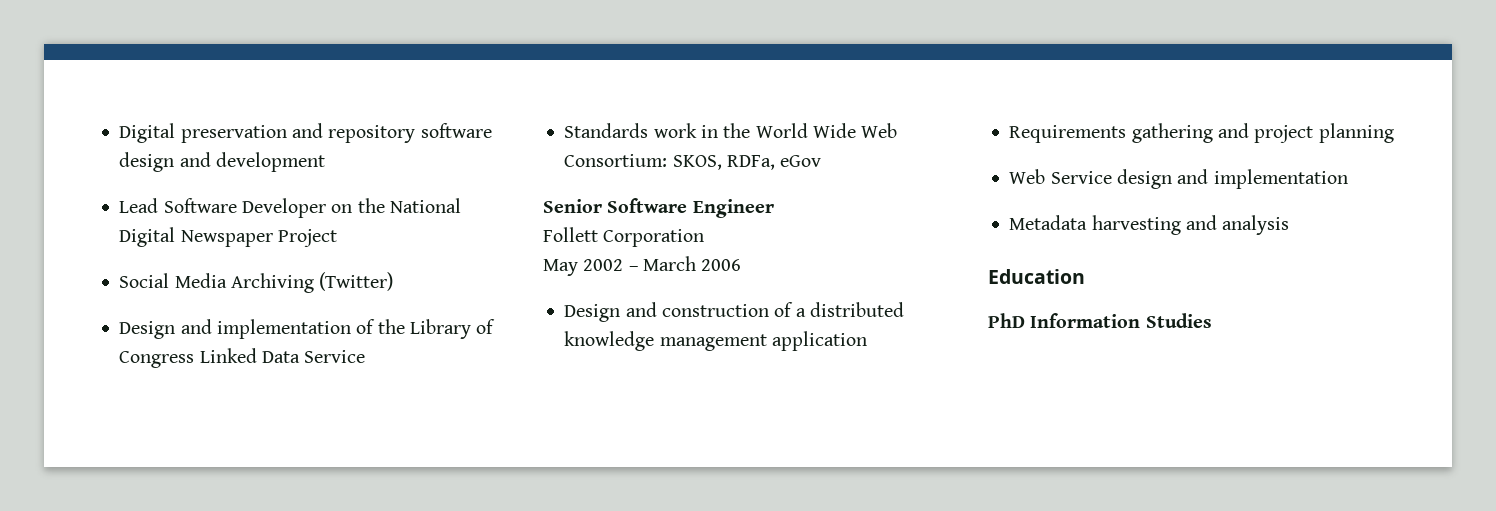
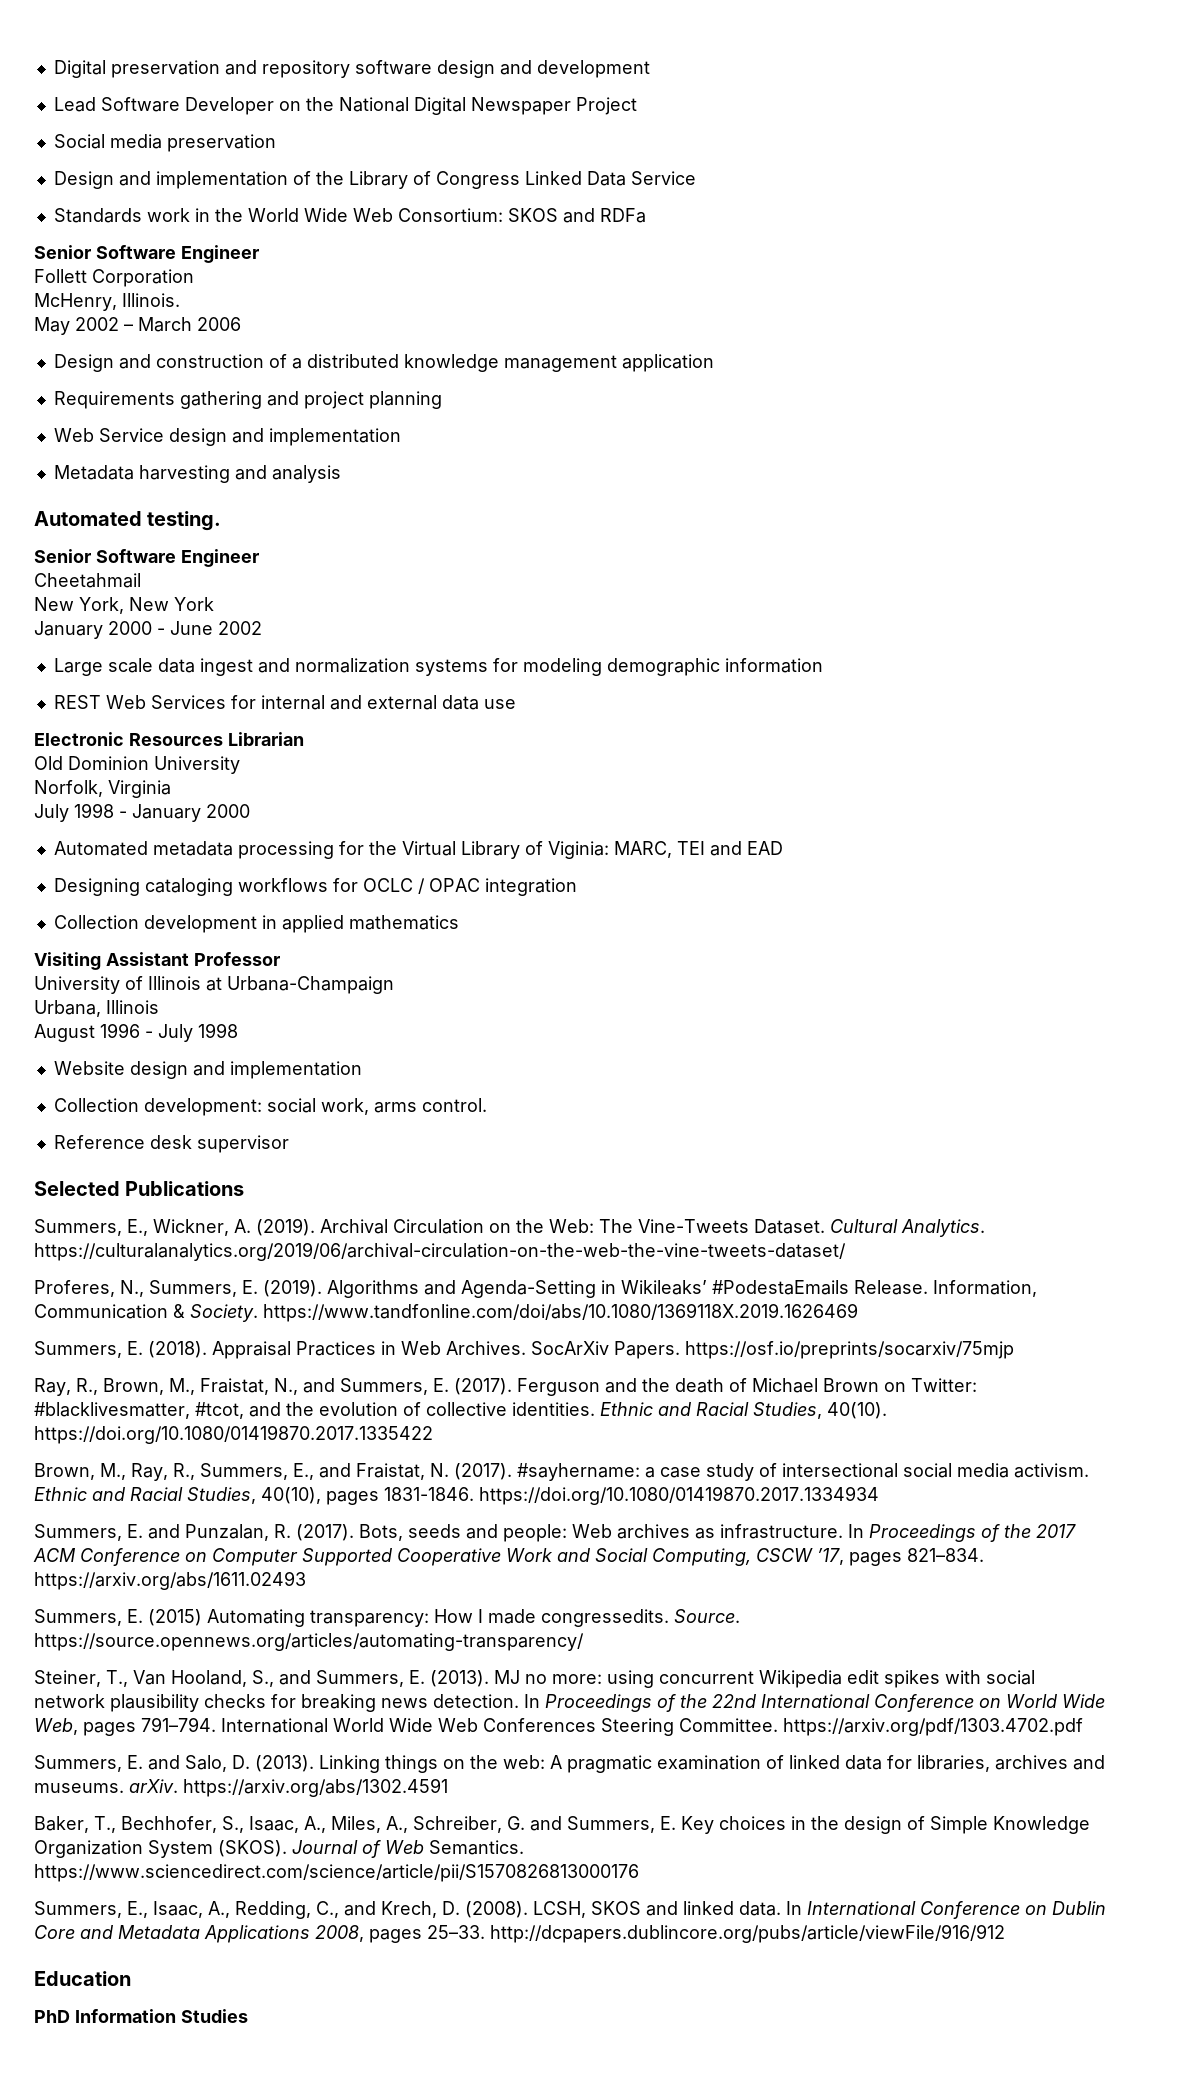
- Social Media Archiving (Twitter)
+ Social media preservation
- Standards work in the World Wide Web Consortium: SKOS, RDFa, eGov
+ Standards work in the World Wide Web Consortium: SKOS and RDFa
+ McHenry, Illinois.
+ Automated testing.
+ Senior Software Engineer
+ Cheetahmail
+ New York, New York
+ January 2000 - June 2002
+ Large scale data ingest and normalization systems for modeling demographic information
+ REST Web Services for internal and external data use
+ Electronic Resources Librarian
+ Old Dominion University
+ Norfolk, Virginia
+ July 1998 - January 2000
+ Automated metadata processing for the Virtual Library of Viginia: MARC, TEI and EAD
+ Designing cataloging workflows for OCLC / OPAC integration
+ Collection development in applied mathematics
+ Visiting Assistant Professor
+ University of Illinois at Urbana-Champaign
+ Urbana, Illinois
+ August 1996 - July 1998
+ Website design and implementation
+ Collection development: social work, arms control.
+ Reference desk supervisor
+ Selected Publications
+ Summers, E., Wickner, A. (2019). Archival Circulation on the Web: The Vine-Tweets Dataset. Cultural Analytics. https://culturalanalytics.org/2019/06/archival-circulation-on-the-web-the-vine-tweets-dataset/
+ Proferes, N., Summers, E. (2019). Algorithms and Agenda-Setting in Wikileaks’ #PodestaEmails Release. Information, Communication & Society. https://www.tandfonline.com/doi/abs/10.1080/1369118X.2019.1626469
+ Summers, E. (2018). Appraisal Practices in Web Archives. SocArXiv Papers. https://osf.io/preprints/socarxiv/75mjp
+ Ray, R., Brown, M., Fraistat, N., and Summers, E. (2017). Ferguson and the death of Michael Brown on Twitter: #blacklivesmatter, #tcot, and the evolution of collective identities. Ethnic and Racial Studies, 40(10). https://doi.org/10.1080/01419870.2017.1335422
+ Brown, M., Ray, R., Summers, E., and Fraistat, N. (2017). #sayhername: a case study of intersectional social media activism. Ethnic and Racial Studies, 40(10), pages 1831-1846. https://doi.org/10.1080/01419870.2017.1334934
+ Summers, E. and Punzalan, R. (2017). Bots, seeds and people: Web archives as infrastructure. In Proceedings of the 2017 ACM Conference on Computer Supported Cooperative Work and Social Computing, CSCW ’17, pages 821–834. https://arxiv.org/abs/1611.02493
+ Summers, E. (2015) Automating transparency: How I made congressedits. Source. https://source.opennews.org/articles/automating-transparency/
+ Steiner, T., Van Hooland, S., and Summers, E. (2013). MJ no more: using concurrent Wikipedia edit spikes with social network plausibility checks for breaking news detection. In Proceedings of the 22nd International Conference on World Wide Web, pages 791–794. International World Wide Web Conferences Steering Committee. https://arxiv.org/pdf/1303.4702.pdf
+ Summers, E. and Salo, D. (2013). Linking things on the web: A pragmatic examination of linked data for libraries, archives and museums. arXiv. https://arxiv.org/abs/1302.4591
+ Baker, T., Bechhofer, S., Isaac, A., Miles, A., Schreiber, G. and Summers, E. Key choices in the design of Simple Knowledge Organization System (SKOS). Journal of Web Semantics. https://www.sciencedirect.com/science/article/pii/S1570826813000176
+ Summers, E., Isaac, A., Redding, C., and Krech, D. (2008). LCSH, SKOS and linked data. In International Conference on Dublin Core and Metadata Applications 2008, pages 25–33. http://dcpapers.dublincore.org/pubs/article/viewFile/916/912

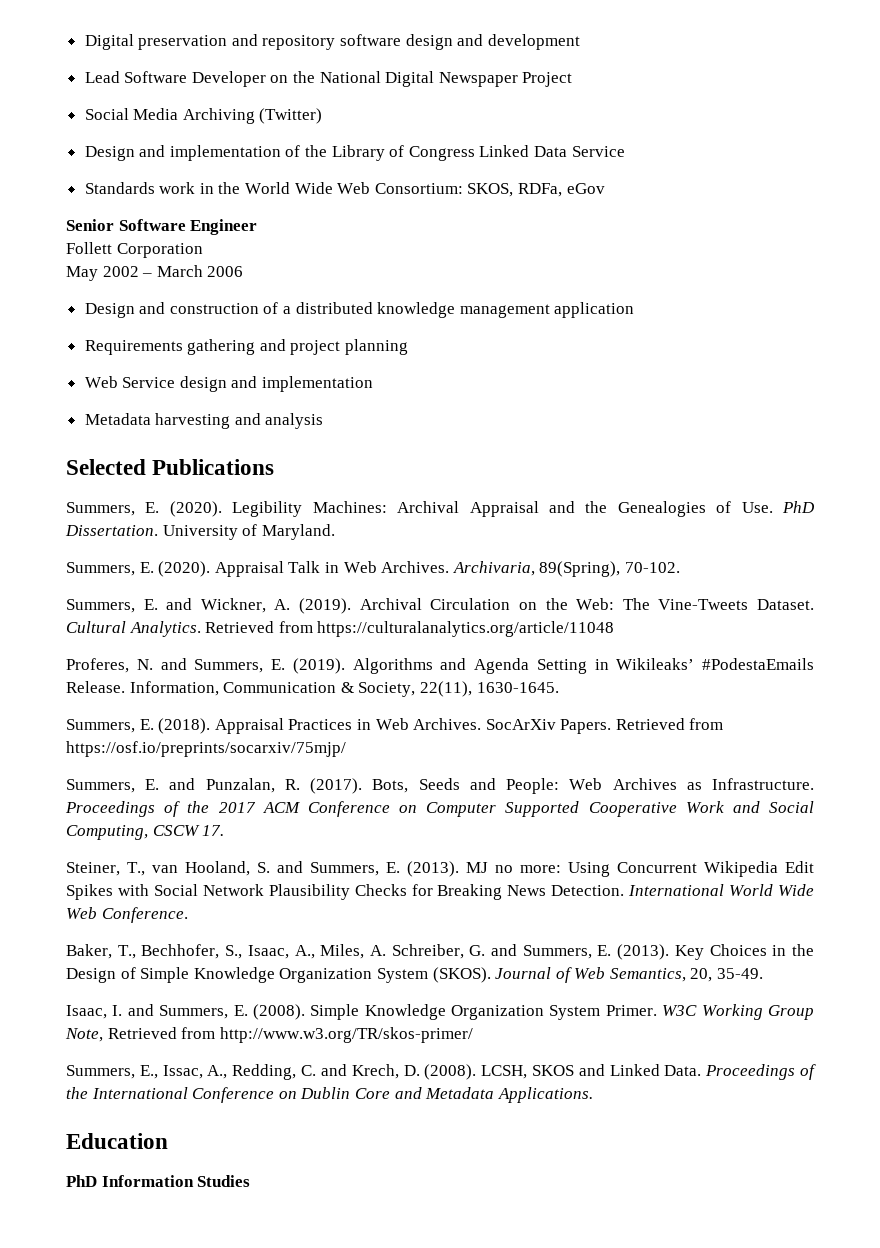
- Social media preservation
+ Social Media Archiving (Twitter)
- Standards work in the World Wide Web Consortium: SKOS and RDFa
+ Standards work in the World Wide Web Consortium: SKOS, RDFa, eGov
- McHenry, Illinois.
- Automated testing.
- Senior Software Engineer
- Cheetahmail
- New York, New York
- January 2000 - June 2002
- Large scale data ingest and normalization systems for modeling demographic information
- REST Web Services for internal and external data use
- Electronic Resources Librarian
- Old Dominion University
- Norfolk, Virginia
- July 1998 - January 2000
- Automated metadata processing for the Virtual Library of Viginia: MARC, TEI and EAD
- Designing cataloging workflows for OCLC / OPAC integration
- Collection development in applied mathematics
- Visiting Assistant Professor
- University of Illinois at Urbana-Champaign
- Urbana, Illinois
- August 1996 - July 1998
- Website design and implementation
- Collection development: social work, arms control.
- Reference desk supervisor
  Selected Publications
- Summers, E., Wickner, A. (2019).
+ Summers, E. (2020). Legibility Machines: Archival Appraisal and the Genealogies of Use. PhD Dissertation. University of Maryland.
+ Summers, E. (2020). Appraisal Talk in Web Archives. Archivaria, 89(Spring), 70-102.
+ Summers, E. and Wickner, A. (2019).
- Cultural Analytics. https://culturalanalytics.org/2019/06/archival-circulation-on-the-web-the-vine-tweets-dataset/
+ Cultural Analytics. Retrieved from https://culturalanalytics.org/article/11048
- Proferes, N., Summers, E. (2019).
+ Proferes, N. and Summers, E. (2019).
- Algorithms and Agenda-Setting in Wikileaks’ #PodestaEmails Release.
+ Algorithms and Agenda Setting in Wikileaks’ #PodestaEmails Release.
- Information, Communication & Society. https://www.tandfonline.com/doi/abs/10.1080/1369118X.2019.1626469
+ Information, Communication & Society, 22(11), 1630-1645.
- SocArXiv Papers. https://osf.io/preprints/socarxiv/75mjp
- Ray, R., Brown, M., Fraistat, N., and Summers, E. (2017). Ferguson and the death of Michael Brown on Twitter: #blacklivesmatter, #tcot, and the evolution of collective identities. Ethnic and Racial Studies, 40(10). https://doi.org/10.1080/01419870.2017.1335422
- Brown, M., Ray, R., Summers, E., and Fraistat, N. (2017). #sayhername: a case study of intersectional social media activism. Ethnic and Racial Studies, 40(10), pages 1831-1846. https://doi.org/10.1080/01419870.2017.1334934
+ SocArXiv Papers. Retrieved from https://osf.io/preprints/socarxiv/75mjp/
- Bots, seeds and people: Web archives as infrastructure. In Proceedings of the 2017 ACM Conference on Computer Supported Cooperative Work and Social Computing, CSCW ’17, pages 821–834. https://arxiv.org/abs/1611.02493
- Summers, E. (2015) Automating transparency: How I made congressedits. Source. https://source.opennews.org/articles/automating-transparency/
+ Bots, Seeds and People: Web Archives as Infrastructure. Proceedings of the 2017 ACM Conference on Computer Supported Cooperative Work and Social Computing, CSCW 17.
- Steiner, T., Van Hooland, S., and Summers, E. (2013).
+ Steiner, T., van Hooland, S. and Summers, E. (2013).
- MJ no more: using concurrent Wikipedia edit spikes with social network plausibility checks for breaking news detection. In Proceedings of the 22nd International Conference on World Wide Web, pages 791–794. International World Wide Web Conferences Steering Committee. https://arxiv.org/pdf/1303.4702.pdf
- Summers, E. and Salo, D. (2013). Linking things on the web: A pragmatic examination of linked data for libraries, archives and museums. arXiv. https://arxiv.org/abs/1302.4591
+ MJ no more: Using Concurrent Wikipedia Edit Spikes with Social Network Plausibility Checks for Breaking News Detection. International World Wide Web Conference.
- Baker, T., Bechhofer, S., Isaac, A., Miles, A., Schreiber, G. and Summers, E. Key choices in the design of Simple Knowledge Organization System (SKOS).
+ Baker, T., Bechhofer, S., Isaac, A., Miles, A. Schreiber, G. and Summers, E. (2013). Key Choices in the Design of Simple Knowledge Organization System (SKOS).
- Journal of Web Semantics. https://www.sciencedirect.com/science/article/pii/S1570826813000176
- Summers, E., Isaac, A., Redding, C., and Krech, D. (2008).
+ Journal of Web Semantics, 20, 35-49.
+ Isaac, I. and Summers, E. (2008). Simple Knowledge Organization System Primer. W3C Working Group Note, Retrieved from http://www.w3.org/TR/skos-primer/
+ Summers, E., Issac, A., Redding, C. and Krech, D. (2008).
- LCSH, SKOS and linked data. In International Conference on Dublin Core and Metadata Applications 2008, pages 25–33. http://dcpapers.dublincore.org/pubs/article/viewFile/916/912
+ LCSH, SKOS and Linked Data. Proceedings of the International Conference on Dublin Core and Metadata Applications.

